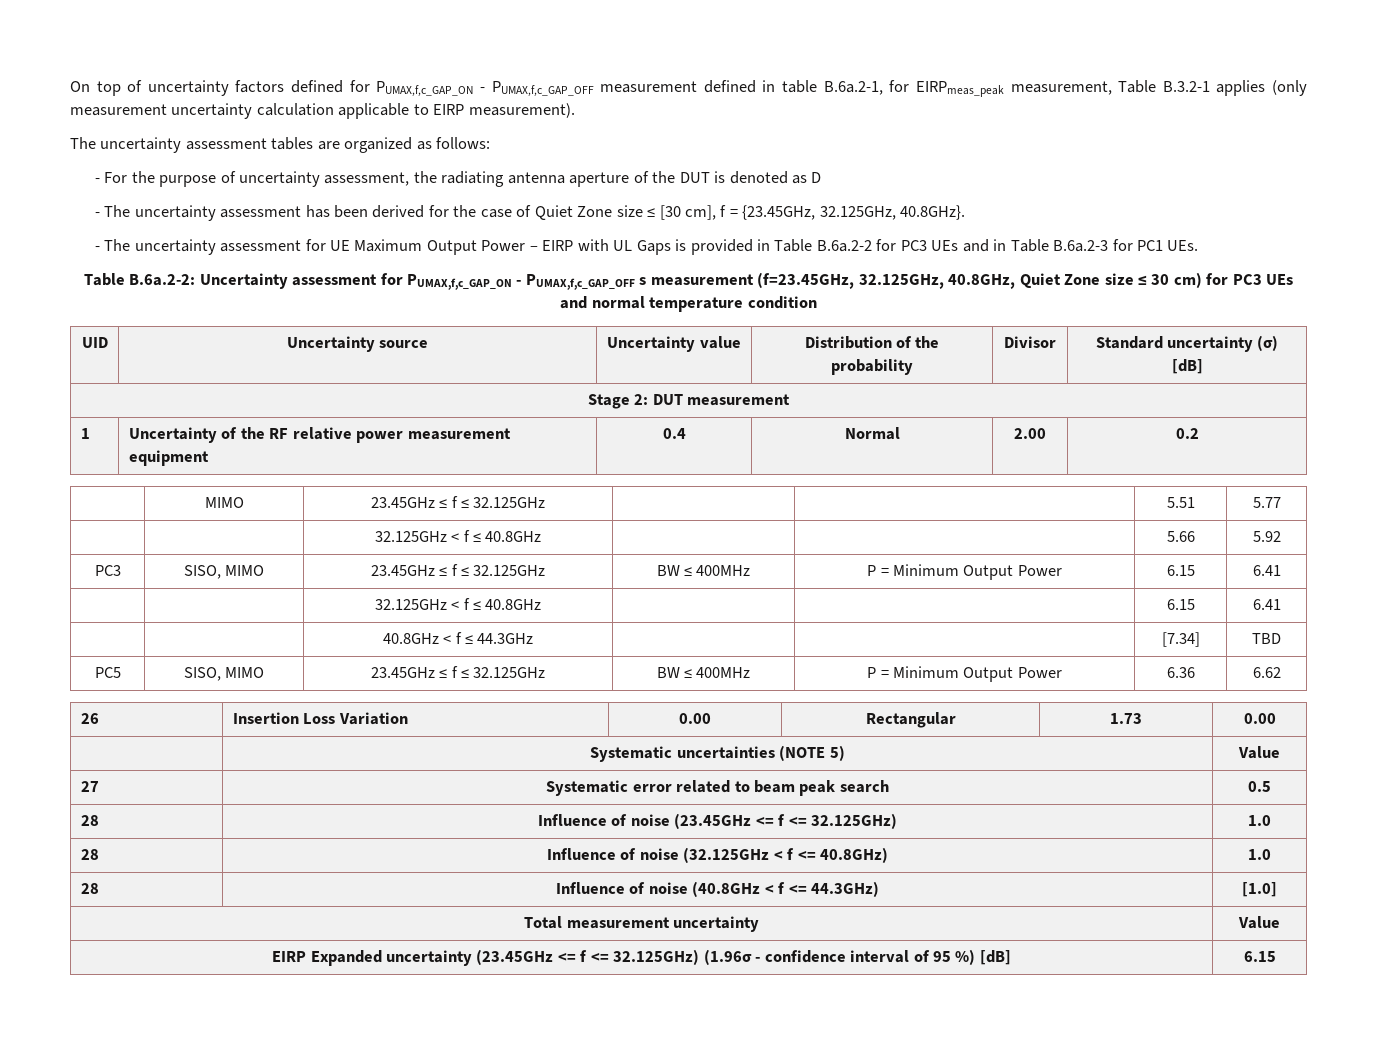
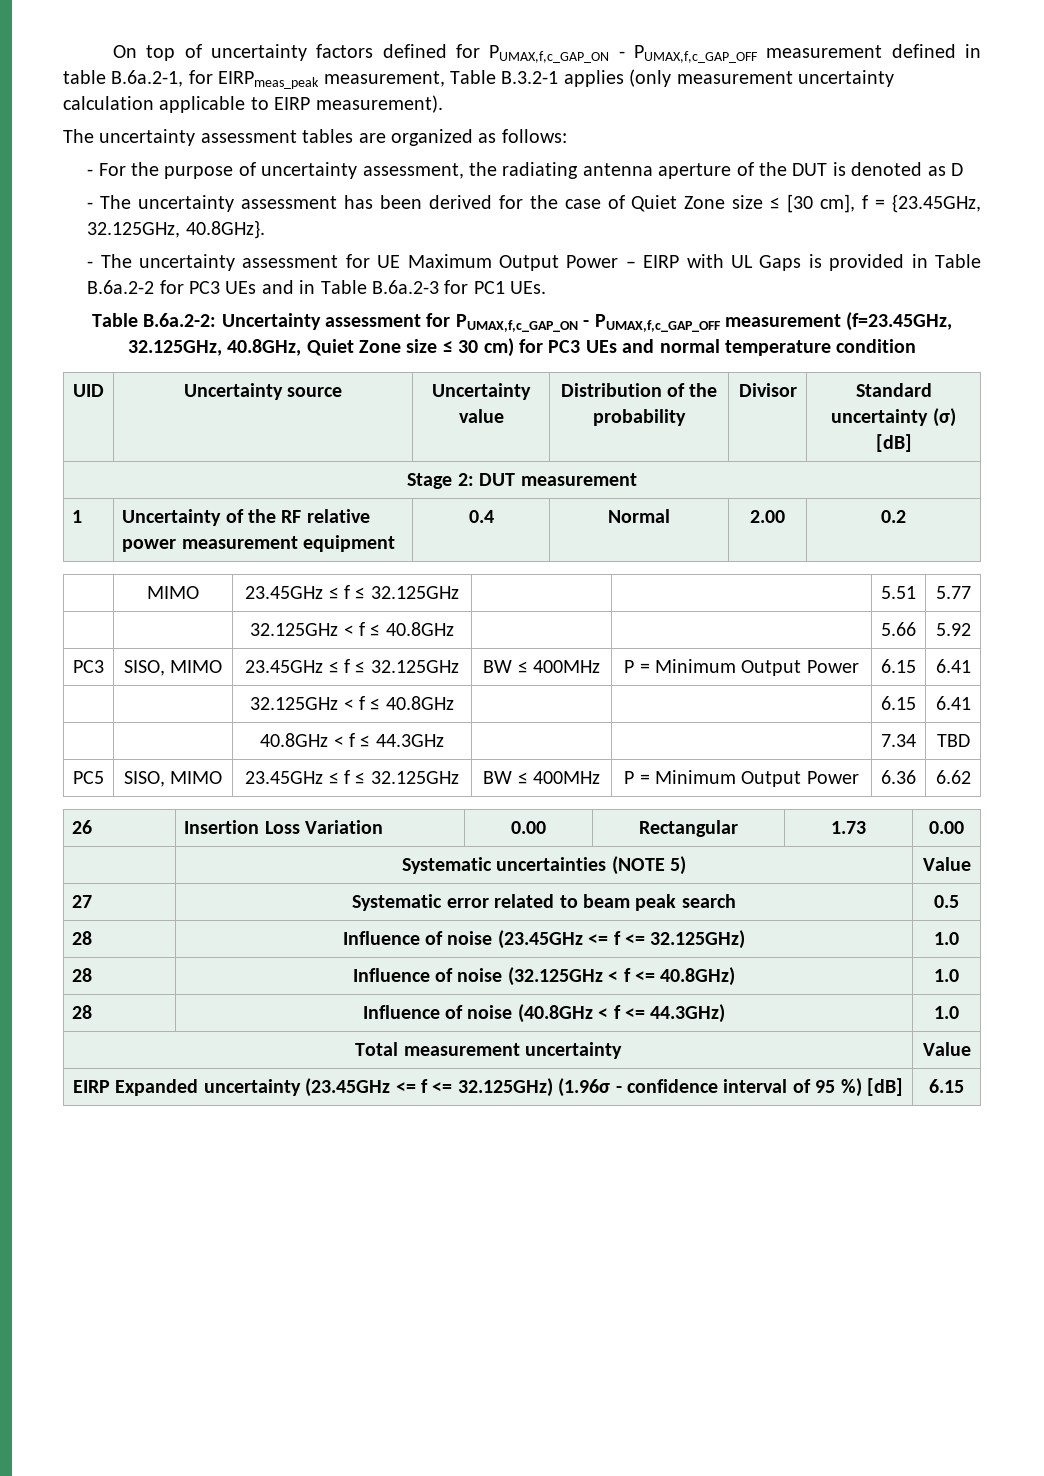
- Table B.6a.2-2: Uncertainty assessment for PUMAX,f,c_GAP_ON - PUMAX,f,c_GAP_OFF s measurement (f=23.45GHz, 32.125GHz, 40.8GHz, Quiet Zone size ≤ 30 cm) for PC3 UEs and normal temperature condition
+ Table B.6a.2-2: Uncertainty assessment for PUMAX,f,c_GAP_ON - PUMAX,f,c_GAP_OFF measurement (f=23.45GHz, 32.125GHz, 40.8GHz, Quiet Zone size ≤ 30 cm) for PC3 UEs and normal temperature condition
- | | 40.8GHz < f ≤ 44.3GHz | | | [7.34] | TBD
+ | | 40.8GHz < f ≤ 44.3GHz | | | 7.34 | TBD
- 28 | Influence of noise (40.8GHz < f <= 44.3GHz) | [1.0]
+ 28 | Influence of noise (40.8GHz < f <= 44.3GHz) | 1.0

